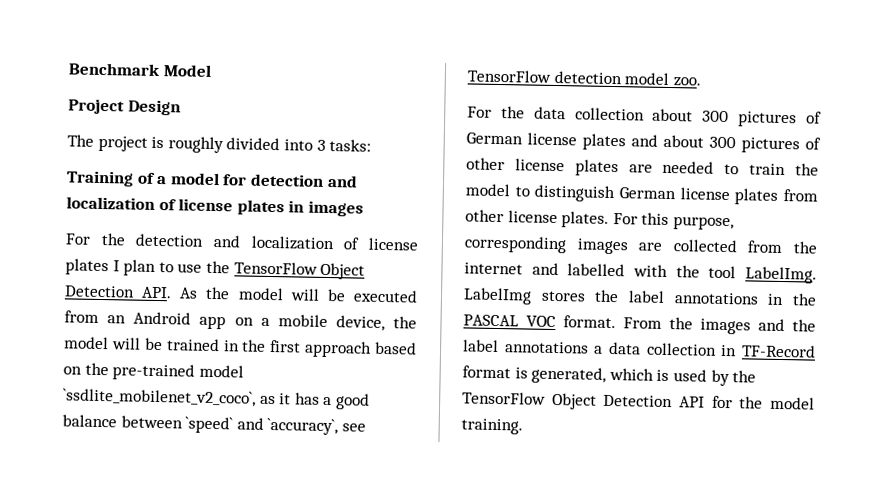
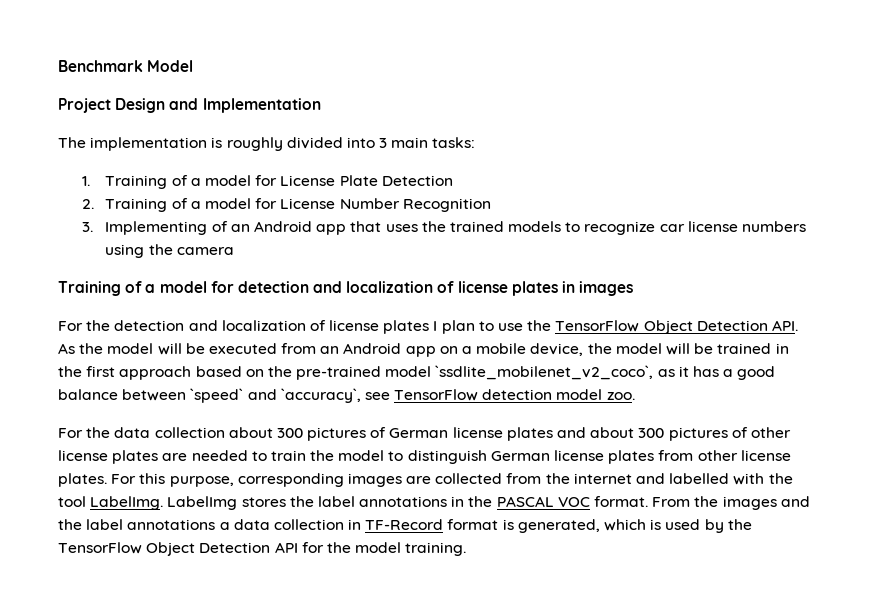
- Project Design
+ Project Design and Implementation
- The project is roughly divided into 3 tasks:
+ The implementation is roughly divided into 3 main tasks:
+ 1. Training of a model for License Plate Detection
+ 2. Training of a model for License Number Recognition
+ 3. Implementing of an Android app that uses the trained models to recognize car license numbers using the camera

